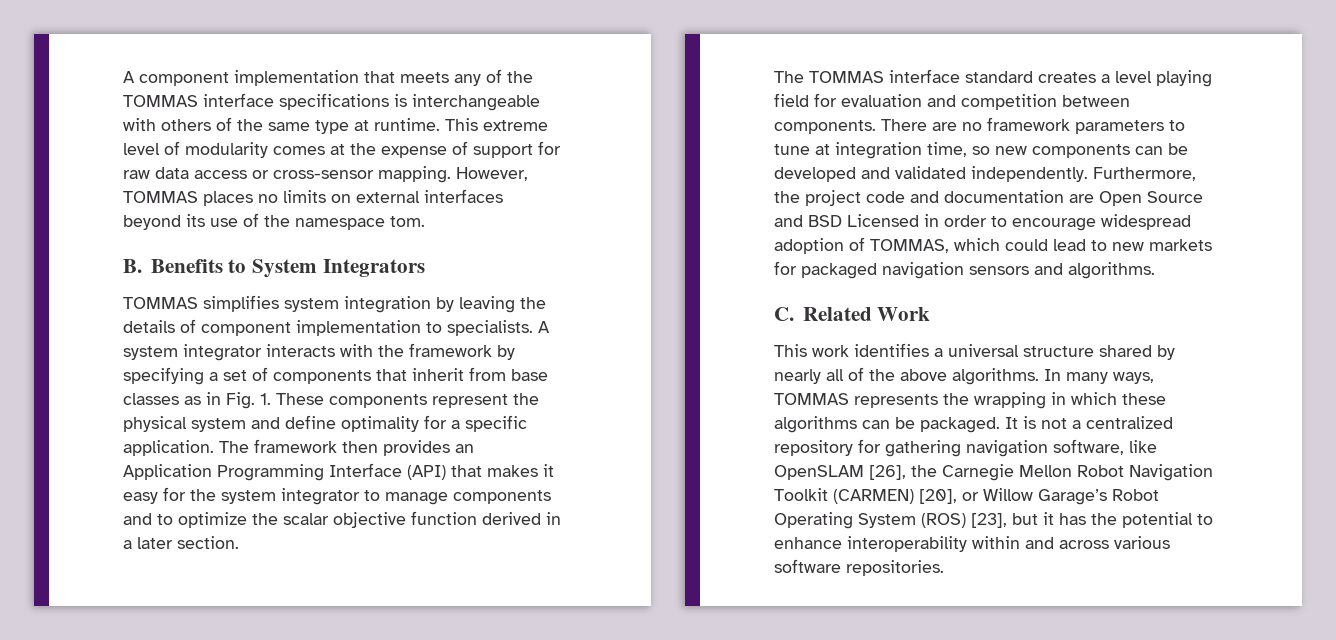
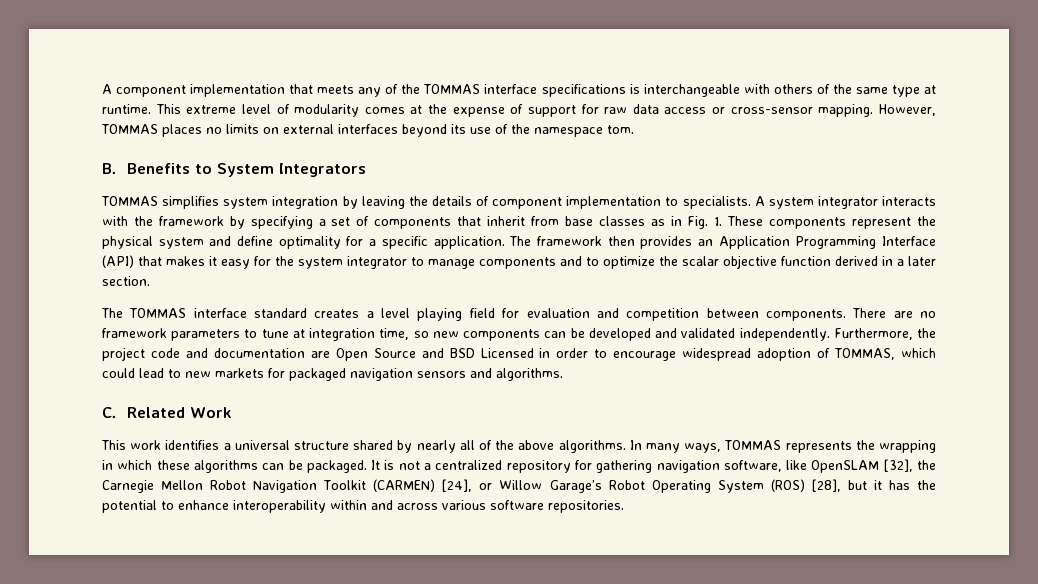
- It is not a centralized repository for gathering navigation software, like OpenSLAM [26], the Carnegie Mellon Robot Navigation Toolkit (CARMEN) [20], or Willow Garage’s Robot Operating System (ROS) [23], but it has the potential to enhance interoperability within and across various software repositories.
+ It is not a centralized repository for gathering navigation software, like OpenSLAM [32], the Carnegie Mellon Robot Navigation Toolkit (CARMEN) [24], or Willow Garage’s Robot Operating System (ROS) [28], but it has the potential to enhance interoperability within and across various software repositories.

